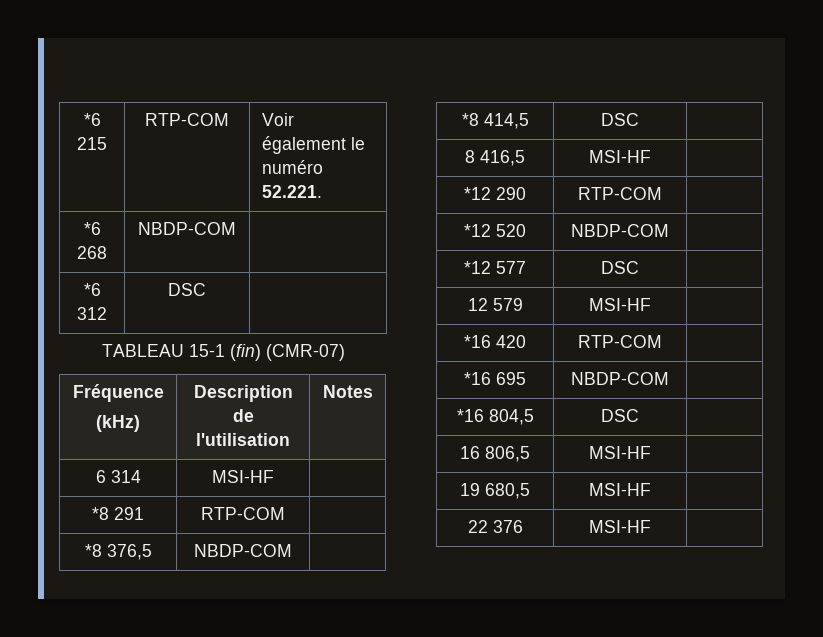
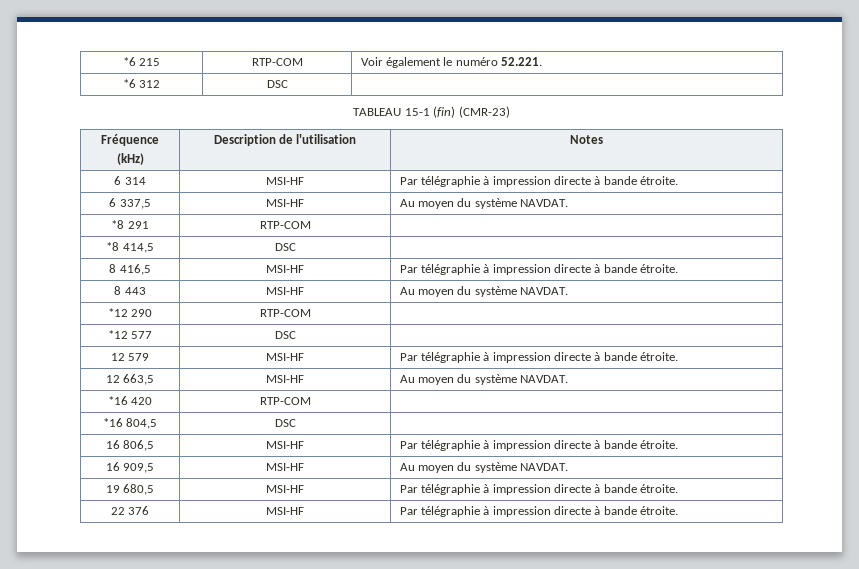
- *6 268 | NBDP-COM |
- TABLEAU 15-1 (fin) (CMR-07)
+ TABLEAU 15-1 (fin) (CMR-23)
- 6 314 | MSI-HF |
+ 6 314 | MSI-HF | Par télégraphie à impression directe à bande étroite.
+ 6 337,5 | MSI-HF | Au moyen du système NAVDAT.
- *8 376,5 | NBDP-COM |
- 8 416,5 | MSI-HF |
+ 8 416,5 | MSI-HF | Par télégraphie à impression directe à bande étroite.
+ 8 443 | MSI-HF | Au moyen du système NAVDAT.
- *12 520 | NBDP-COM |
- 12 579 | MSI-HF |
+ 12 579 | MSI-HF | Par télégraphie à impression directe à bande étroite.
+ 12 663,5 | MSI-HF | Au moyen du système NAVDAT.
- *16 695 | NBDP-COM |
- 16 806,5 | MSI-HF |
- 19 680,5 | MSI-HF |
- 22 376 | MSI-HF |
+ 16 806,5 | MSI-HF | Par télégraphie à impression directe à bande étroite.
+ 16 909,5 | MSI-HF | Au moyen du système NAVDAT.
+ 19 680,5 | MSI-HF | Par télégraphie à impression directe à bande étroite.
+ 22 376 | MSI-HF | Par télégraphie à impression directe à bande étroite.

